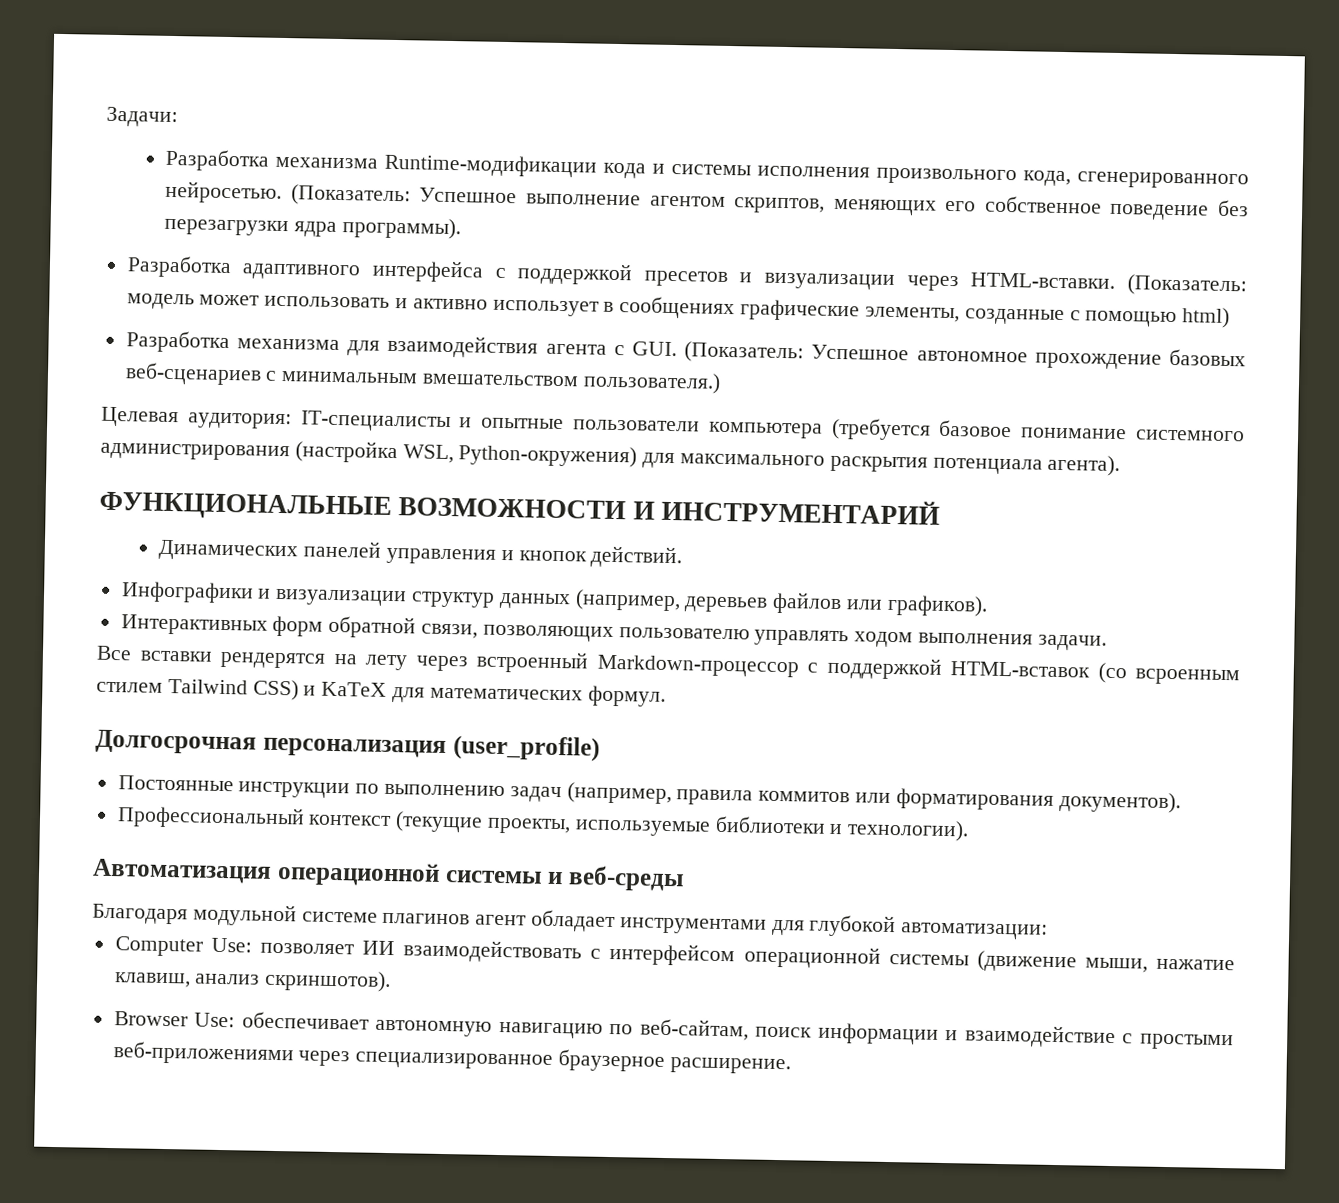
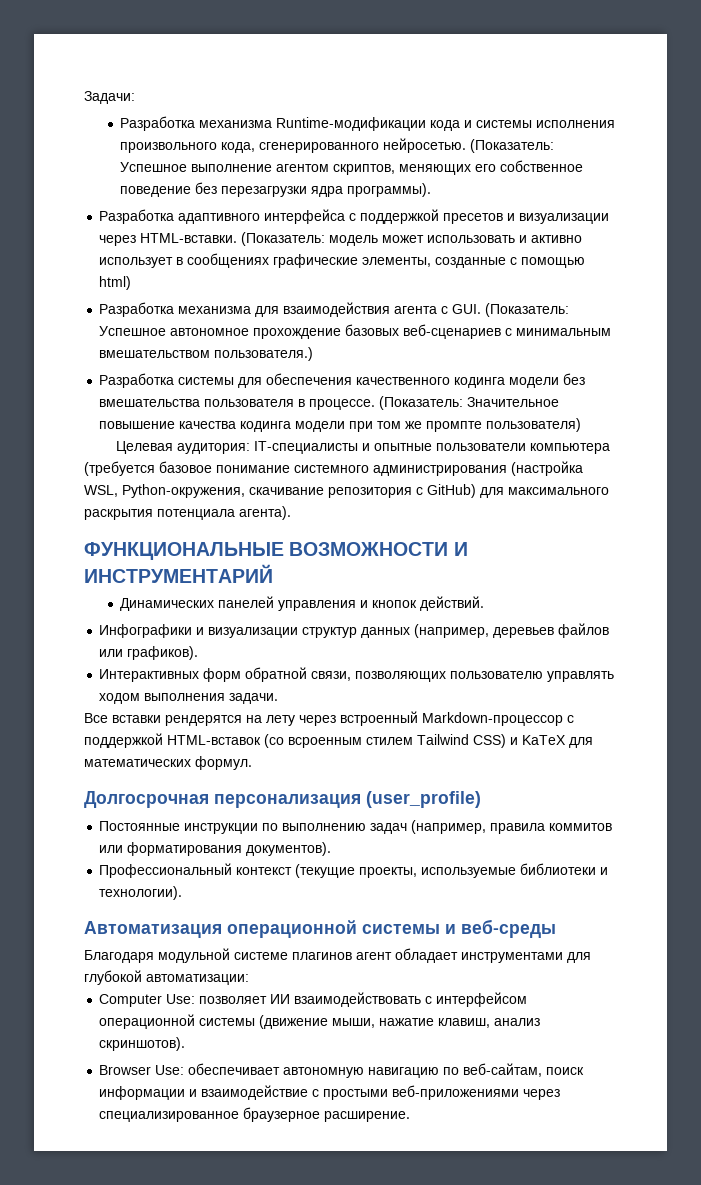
+ Разработка системы для обеспечения качественного кодинга модели без вмешательства пользователя в процессе. (Показатель: Значительное повышение качества кодинга модели при том же промпте пользователя)
- Целевая аудитория: IT-специалисты и опытные пользователи компьютера (требуется базовое понимание системного администрирования (настройка WSL, Python-окружения) для максимального раскрытия потенциала агента).
+ Целевая аудитория: IT-специалисты и опытные пользователи компьютера (требуется базовое понимание системного администрирования (настройка WSL, Python-окружения, скачивание репозитория с GitHub) для максимального раскрытия потенциала агента).

